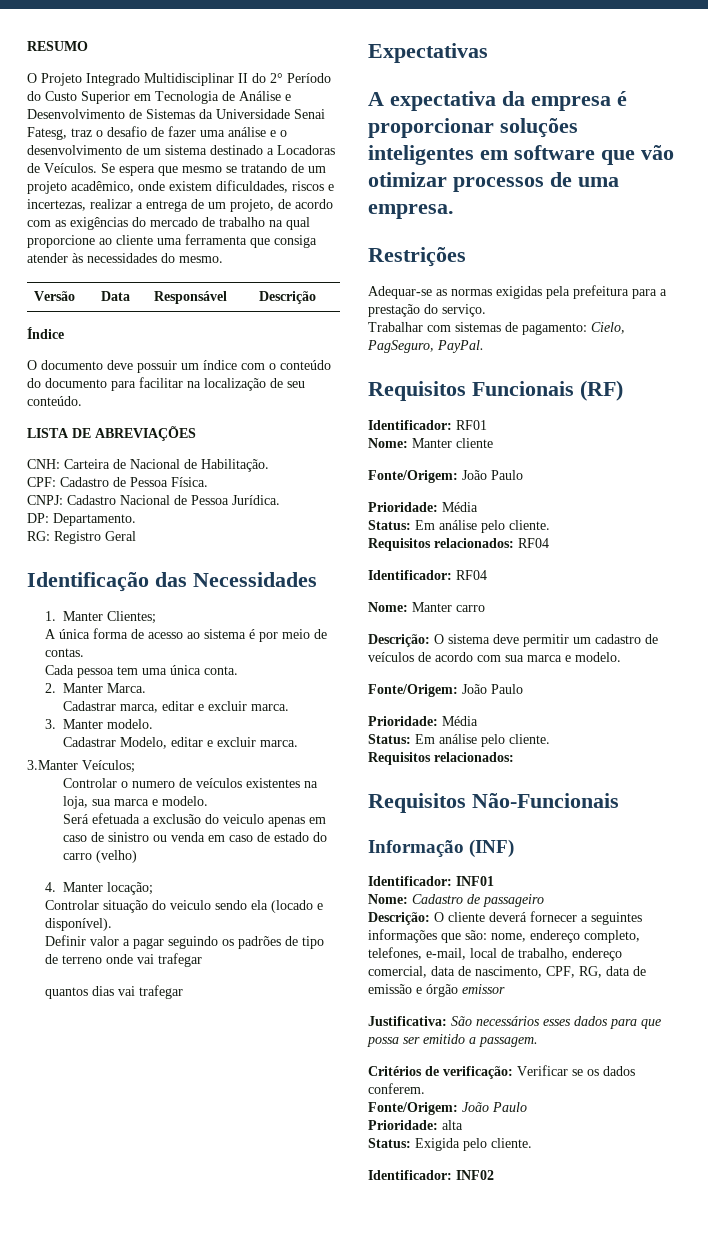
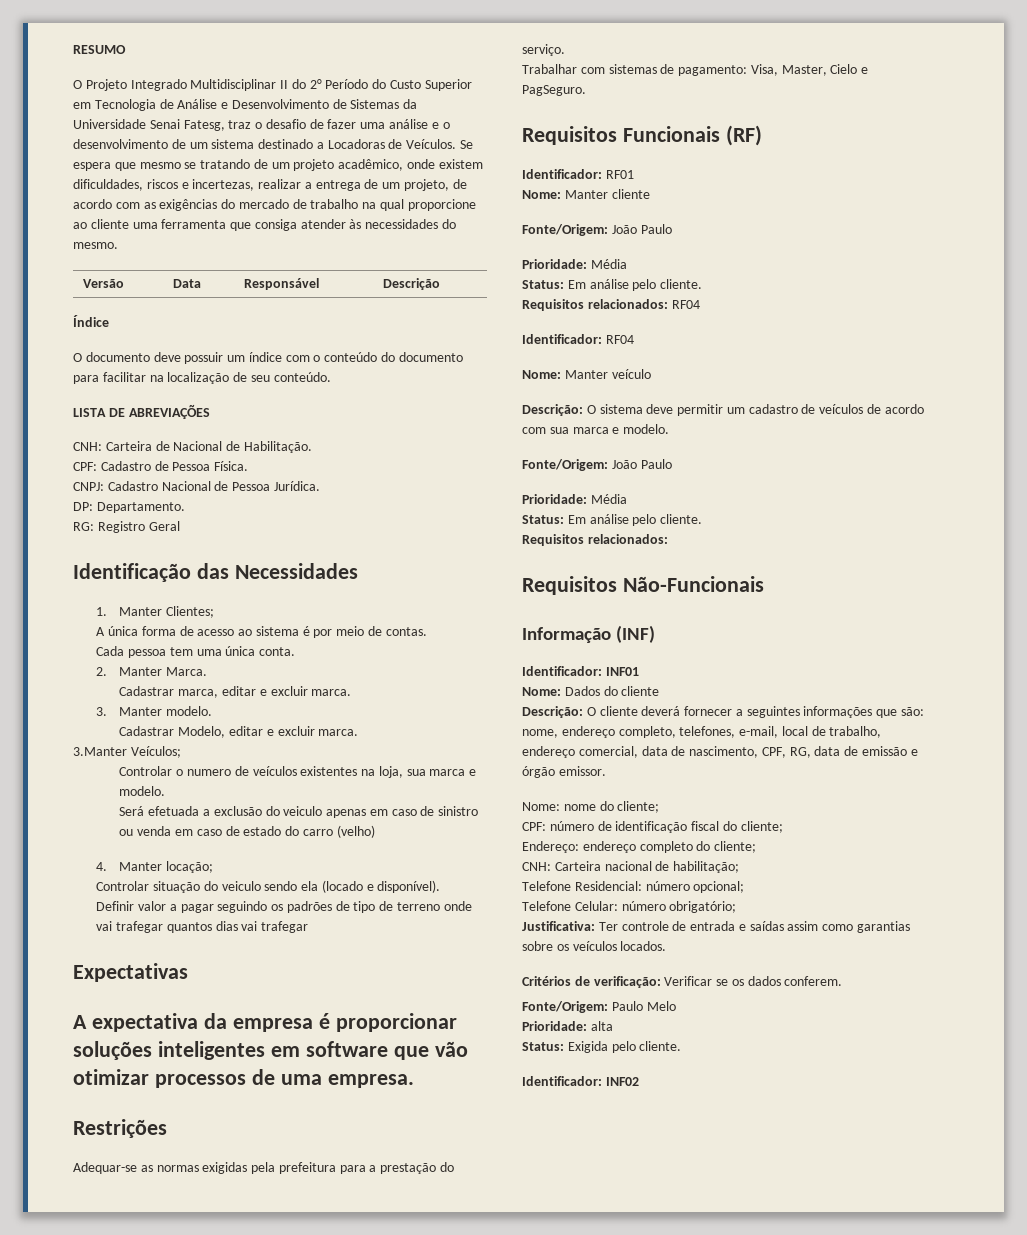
- Definir valor a pagar seguindo os padrões de tipo de terreno onde vai trafegar
- quantos dias vai trafegar
+ Definir valor a pagar seguindo os padrões de tipo de terreno onde vai trafegar quantos dias vai trafegar
- Trabalhar com sistemas de pagamento: Cielo, PagSeguro, PayPal.
+ Trabalhar com sistemas de pagamento: Visa, Master, Cielo e PagSeguro.
- Nome: Manter carro
+ Nome: Manter veículo
- Nome: Cadastro de passageiro
+ Nome: Dados do cliente
- Descrição: O cliente deverá fornecer a seguintes informações que são: nome, endereço completo, telefones, e-mail, local de trabalho, endereço comercial, data de nascimento, CPF, RG, data de emissão e órgão emissor
- Justificativa: São necessários esses dados para que possa ser emitido a passagem.
+ Descrição: O cliente deverá fornecer a seguintes informações que são: nome, endereço completo, telefones, e-mail, local de trabalho, endereço comercial, data de nascimento, CPF, RG, data de emissão e órgão emissor.
+ Nome: nome do cliente;
+ CPF: número de identificação fiscal do cliente;
+ Endereço: endereço completo do cliente;
+ CNH: Carteira nacional de habilitação;
+ Telefone Residencial: número opcional;
+ Telefone Celular: número obrigatório;
+ Justificativa: Ter controle de entrada e saídas assim como garantias sobre os veículos locados.
  Critérios de verificação: Verificar se os dados conferem.
- Fonte/Origem: João Paulo
+ Fonte/Origem: Paulo Melo

